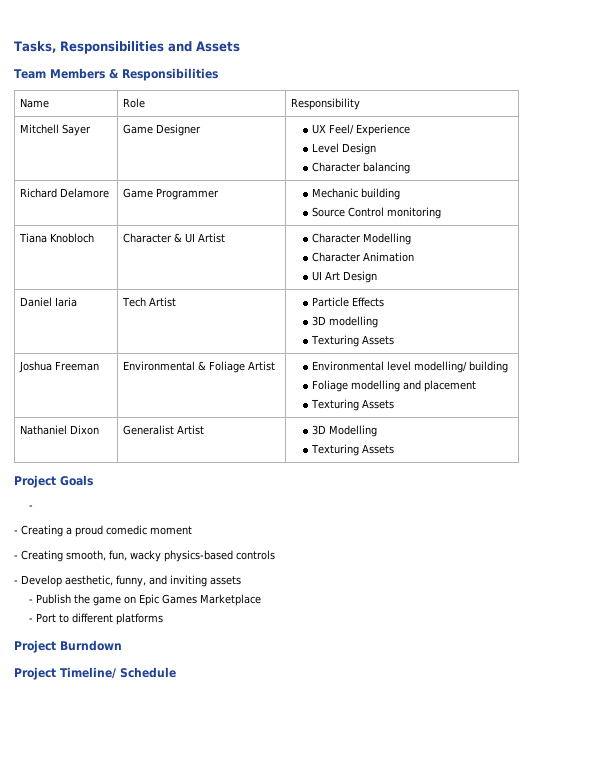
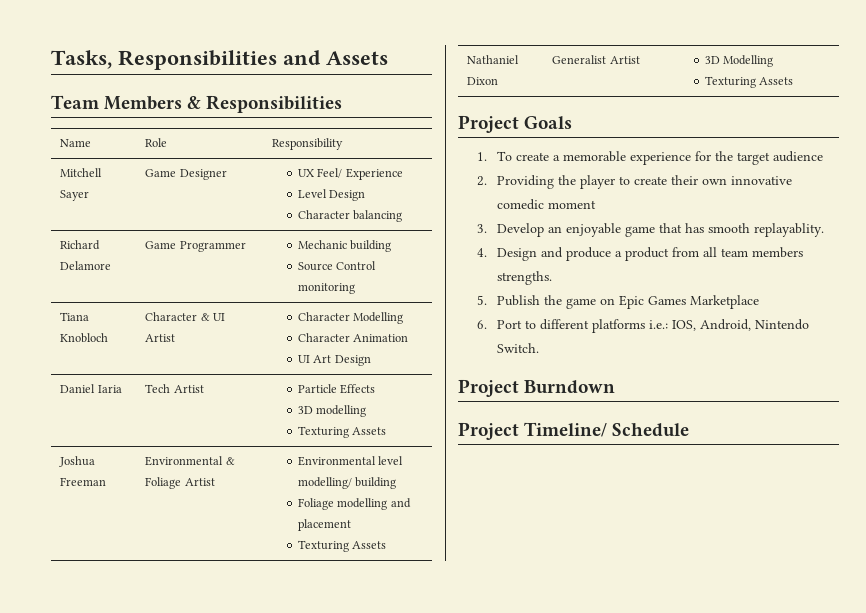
  Project Goals
- -
- - Creating a proud comedic moment
- - Creating smooth, fun, wacky physics-based controls
- - Develop aesthetic, funny, and inviting assets
- - Publish the game on Epic Games Marketplace
+ 1. To create a memorable experience for the target audience
+ 2. Providing the player to create their own innovative comedic moment
+ 3. Develop an enjoyable game that has smooth replayablity.
+ 4. Design and produce a product from all team members strengths.
+ 5. Publish the game on Epic Games Marketplace
- - Port to different platforms
+ 6. Port to different platforms i.e.: IOS, Android, Nintendo Switch.

